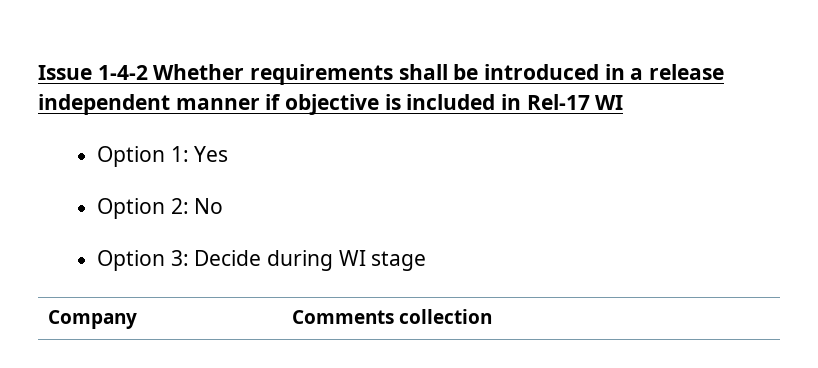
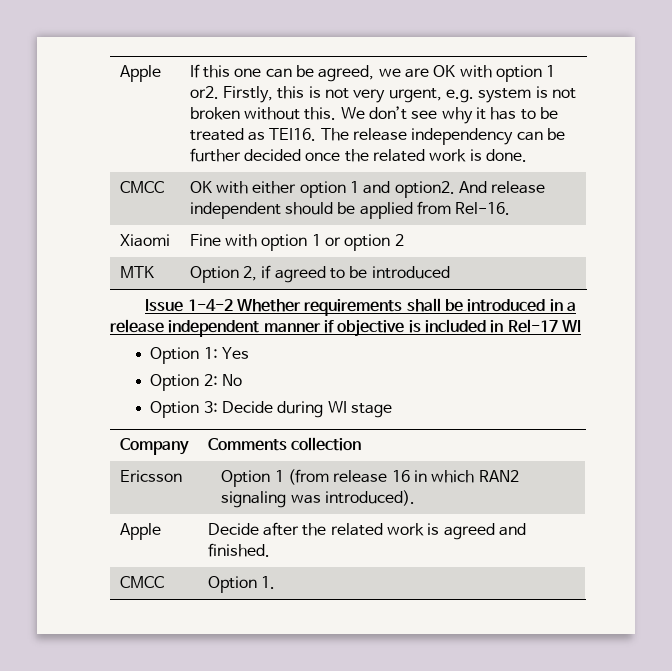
+ Apple | If this one can be agreed, we are OK with option 1 or2. Firstly, this is not very urgent, e.g. system is not broken without this. We don’t see why it has to be treated as TEI16. The release independency can be further decided once the related work is done.
+ CMCC | OK with either option 1 and option2. And release independent should be applied from Rel-16.
+ Xiaomi | Fine with option 1 or option 2
+ MTK | Option 2, if agreed to be introduced
+ Ericsson | Option 1 (from release 16 in which RAN2 signaling was introduced).
+ Apple | Decide after the related work is agreed and finished.
+ CMCC | Option 1.

